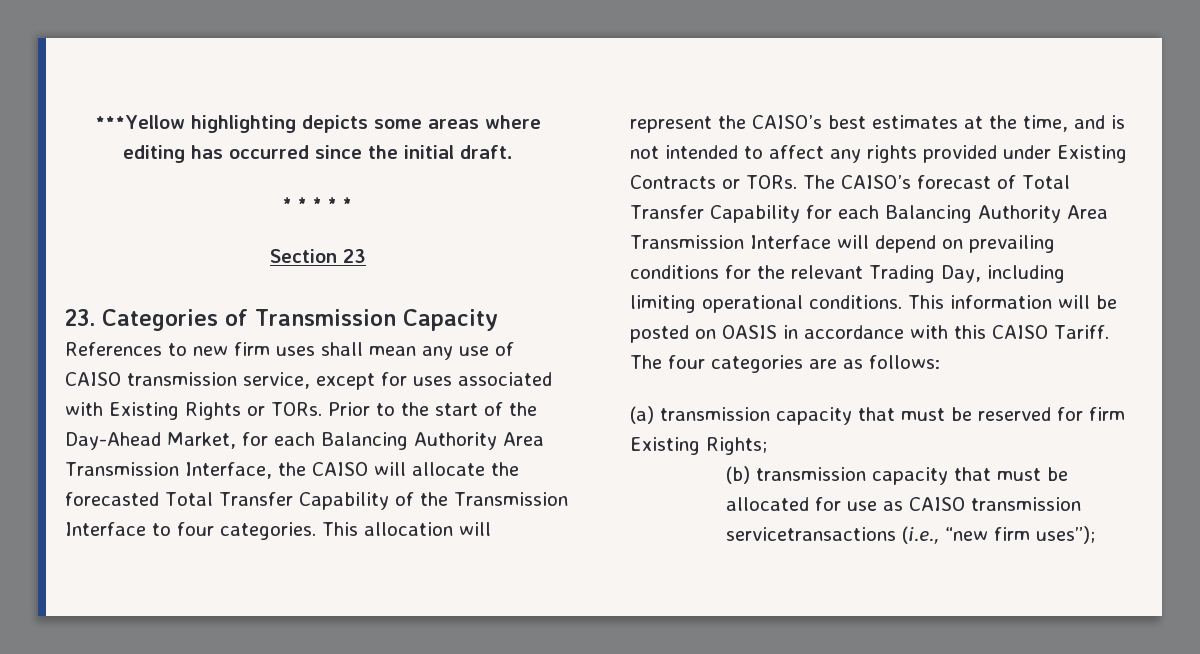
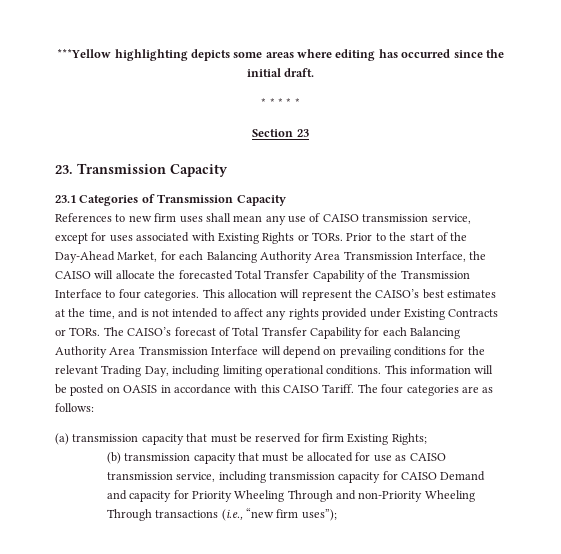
- 23. Categories of Transmission Capacity
+ 23. Transmission Capacity
+ 23.1 Categories of Transmission Capacity
- (b) transmission capacity that must be allocated for use as CAISO transmission servicetransactions (i.e., “new firm uses”);
+ (b) transmission capacity that must be allocated for use as CAISO transmission service, including transmission capacity for CAISO Demand and capacity for Priority Wheeling Through and non-Priority Wheeling Through transactions (i.e., “new firm uses”);

